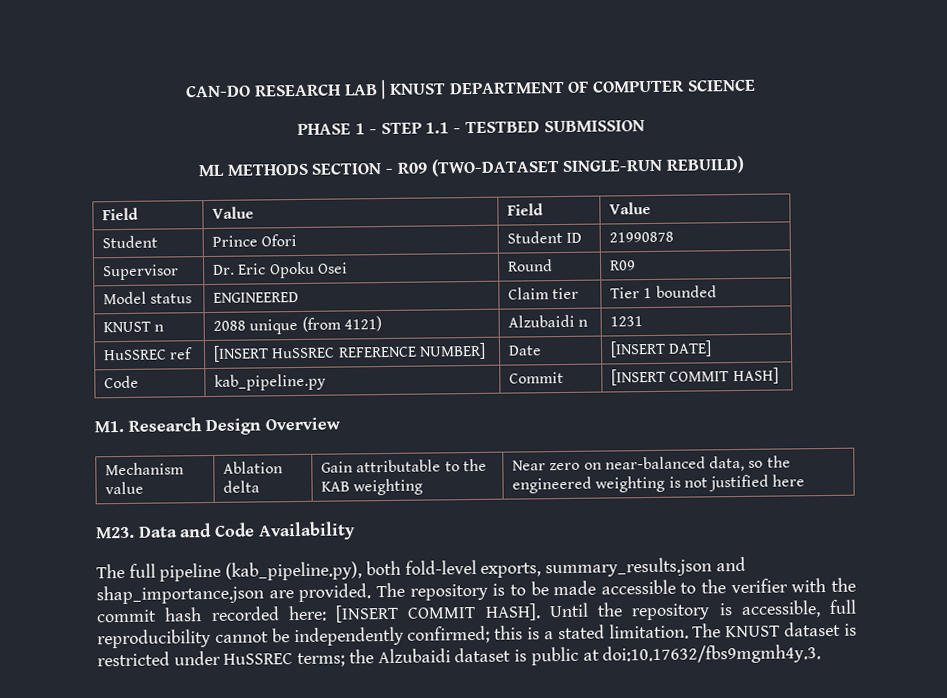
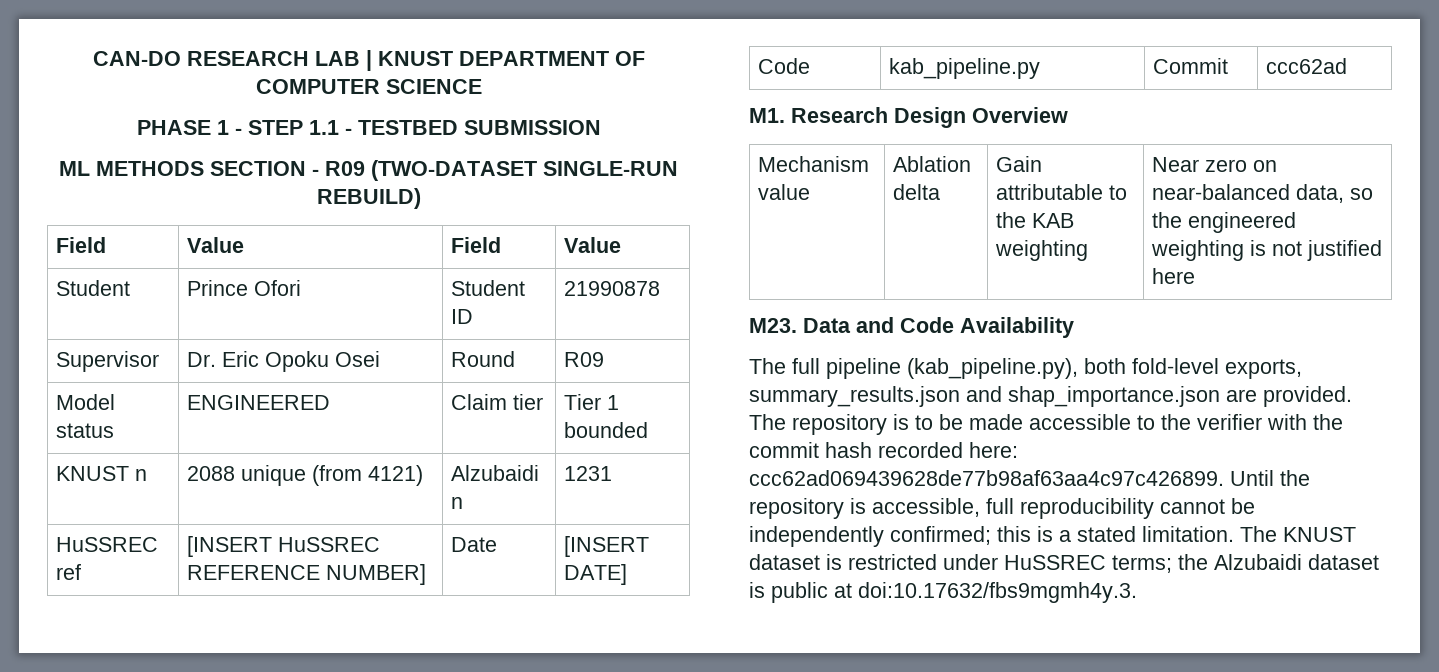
- Code | kab_pipeline.py | Commit | [INSERT COMMIT HASH]
+ Code | kab_pipeline.py | Commit | ccc62ad
- The repository is to be made accessible to the verifier with the commit hash recorded here: [INSERT COMMIT HASH].
+ The repository is to be made accessible to the verifier with the commit hash recorded here: ccc62ad069439628de77b98af63aa4c97c426899.

